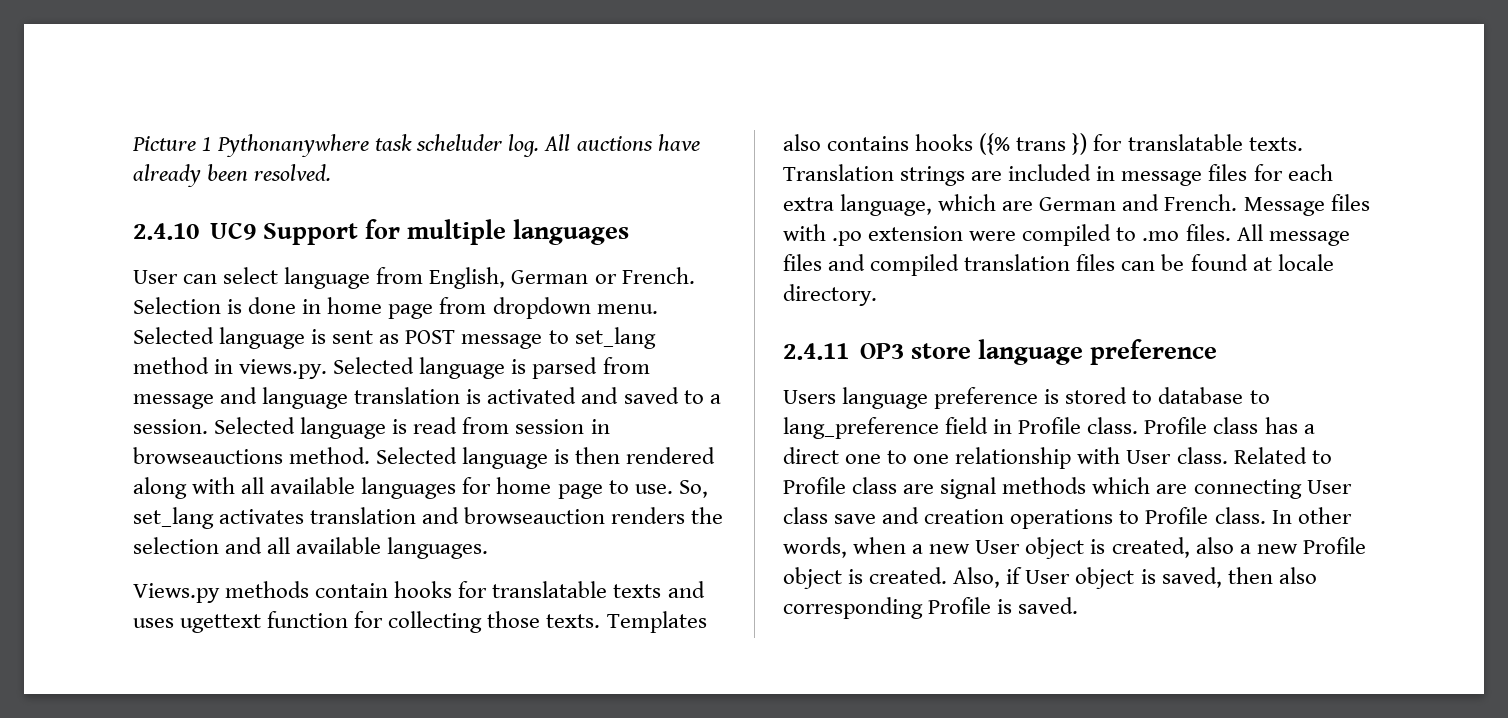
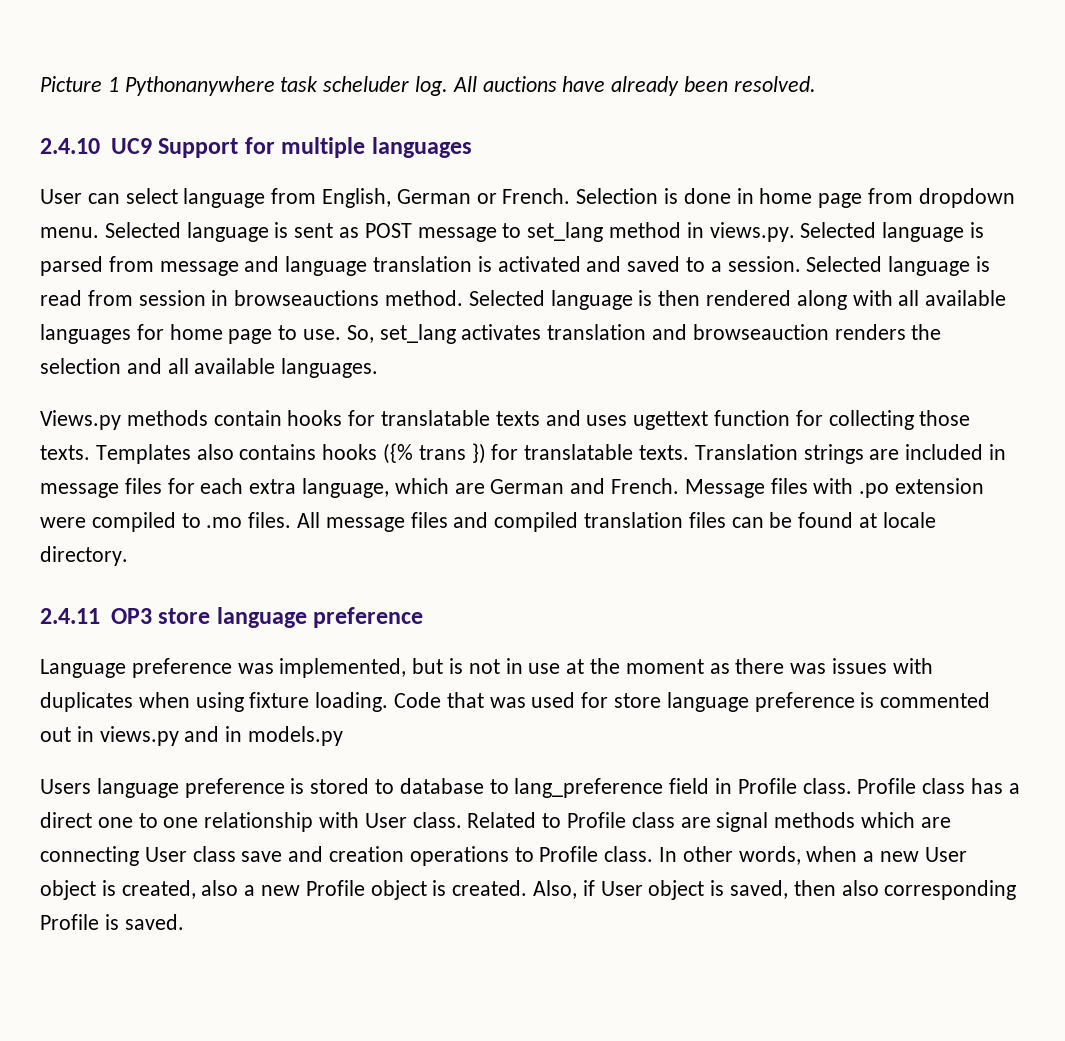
+ Language preference was implemented, but is not in use at the moment as there was issues with duplicates when using fixture loading. Code that was used for store language preference is commented out in views.py and in models.py

